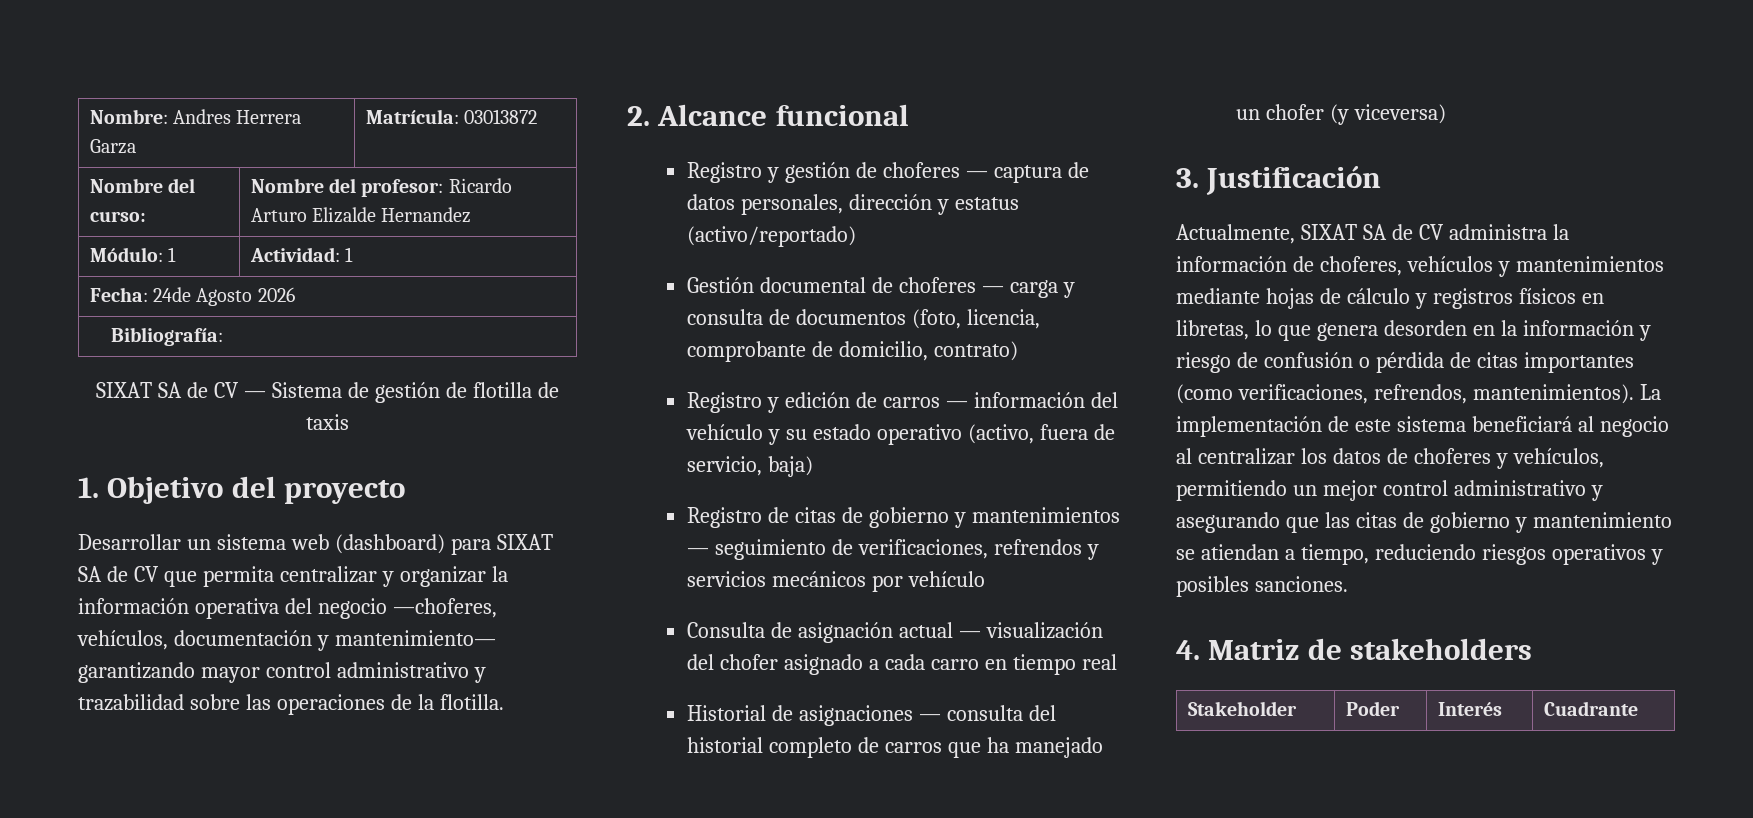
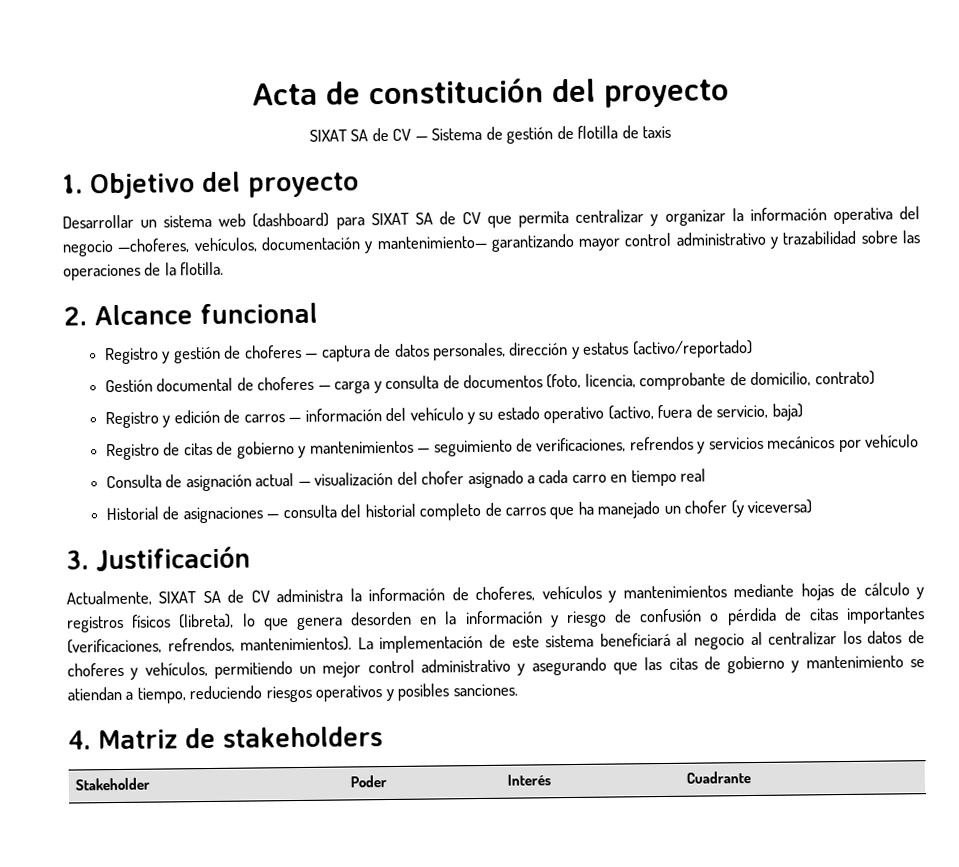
- Nombre: Andres Herrera Garza | Matrícula: 03013872
- Nombre del curso: | Nombre del profesor: Ricardo Arturo Elizalde Hernandez
- Módulo: 1 | Actividad: 1
- Fecha: 24de Agosto 2026
- Bibliografía:
+ Acta de constitución del proyecto
- Actualmente, SIXAT SA de CV administra la información de choferes, vehículos y mantenimientos mediante hojas de cálculo y registros físicos en libretas, lo que genera desorden en la información y riesgo de confusión o pérdida de citas importantes (como verificaciones, refrendos, mantenimientos).
+ Actualmente, SIXAT SA de CV administra la información de choferes, vehículos y mantenimientos mediante hojas de cálculo y registros físicos (libreta), lo que genera desorden en la información y riesgo de confusión o pérdida de citas importantes (verificaciones, refrendos, mantenimientos).

